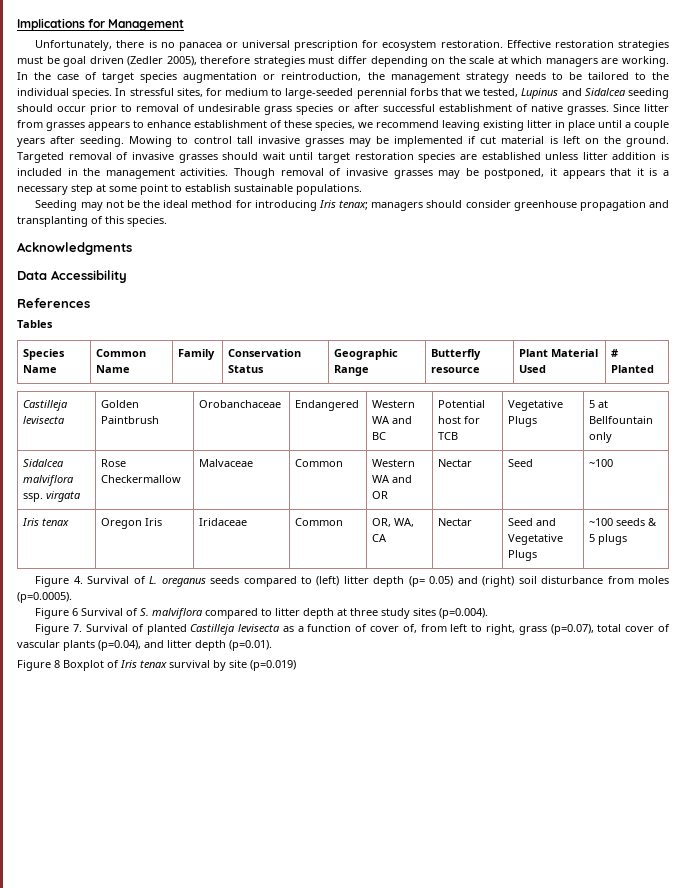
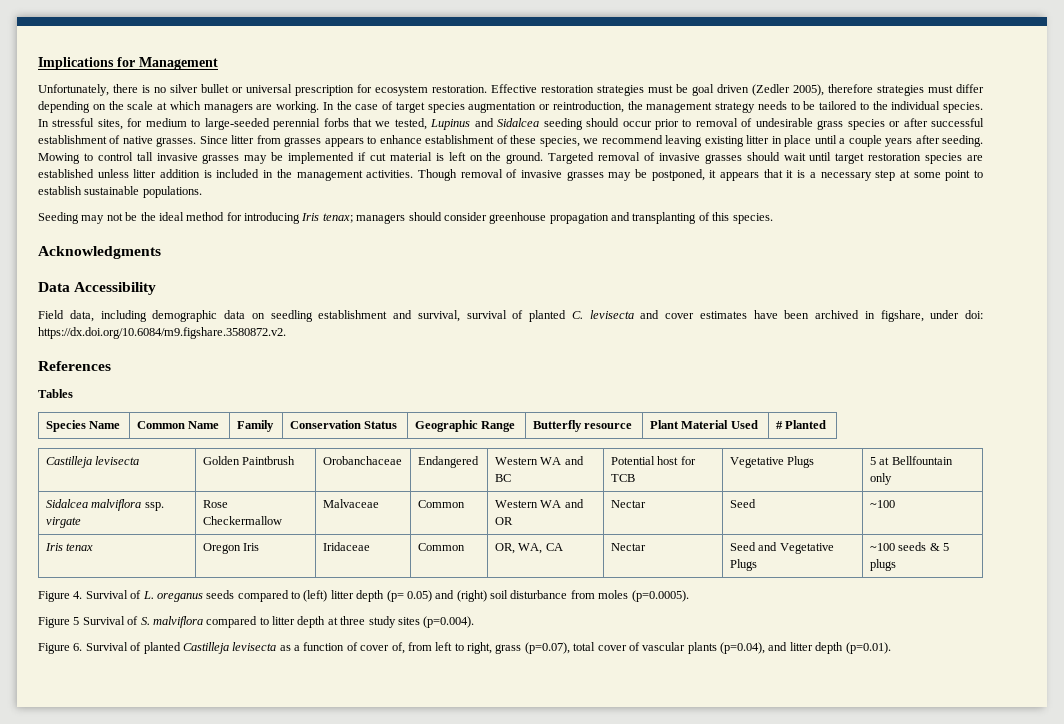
- Unfortunately, there is no panacea or universal prescription for ecosystem restoration.
+ Unfortunately, there is no silver bullet or universal prescription for ecosystem restoration.
+ Field data, including demographic data on seedling establishment and survival, survival of planted C. levisecta and cover estimates have been archived in figshare, under doi: https://dx.doi.org/10.6084/m9.figshare.3580872.v2.
- Sidalcea malviflora ssp. virgata | Rose Checkermallow | Malvaceae | Common | Western WA and OR | Nectar | Seed | ~100
+ Sidalcea malviflora ssp. virgate | Rose Checkermallow | Malvaceae | Common | Western WA and OR | Nectar | Seed | ~100
- Figure 6 Survival of S. malviflora compared to litter depth at three study sites (p=0.004).
+ Figure 5 Survival of S. malviflora compared to litter depth at three study sites (p=0.004).
- Figure 7. Survival of planted Castilleja levisecta as a function of cover of, from left to right, grass (p=0.07), total cover of vascular plants (p=0.04), and litter depth (p=0.01).
+ Figure 6. Survival of planted Castilleja levisecta as a function of cover of, from left to right, grass (p=0.07), total cover of vascular plants (p=0.04), and litter depth (p=0.01).
- Figure 8 Boxplot of Iris tenax survival by site (p=0.019)

